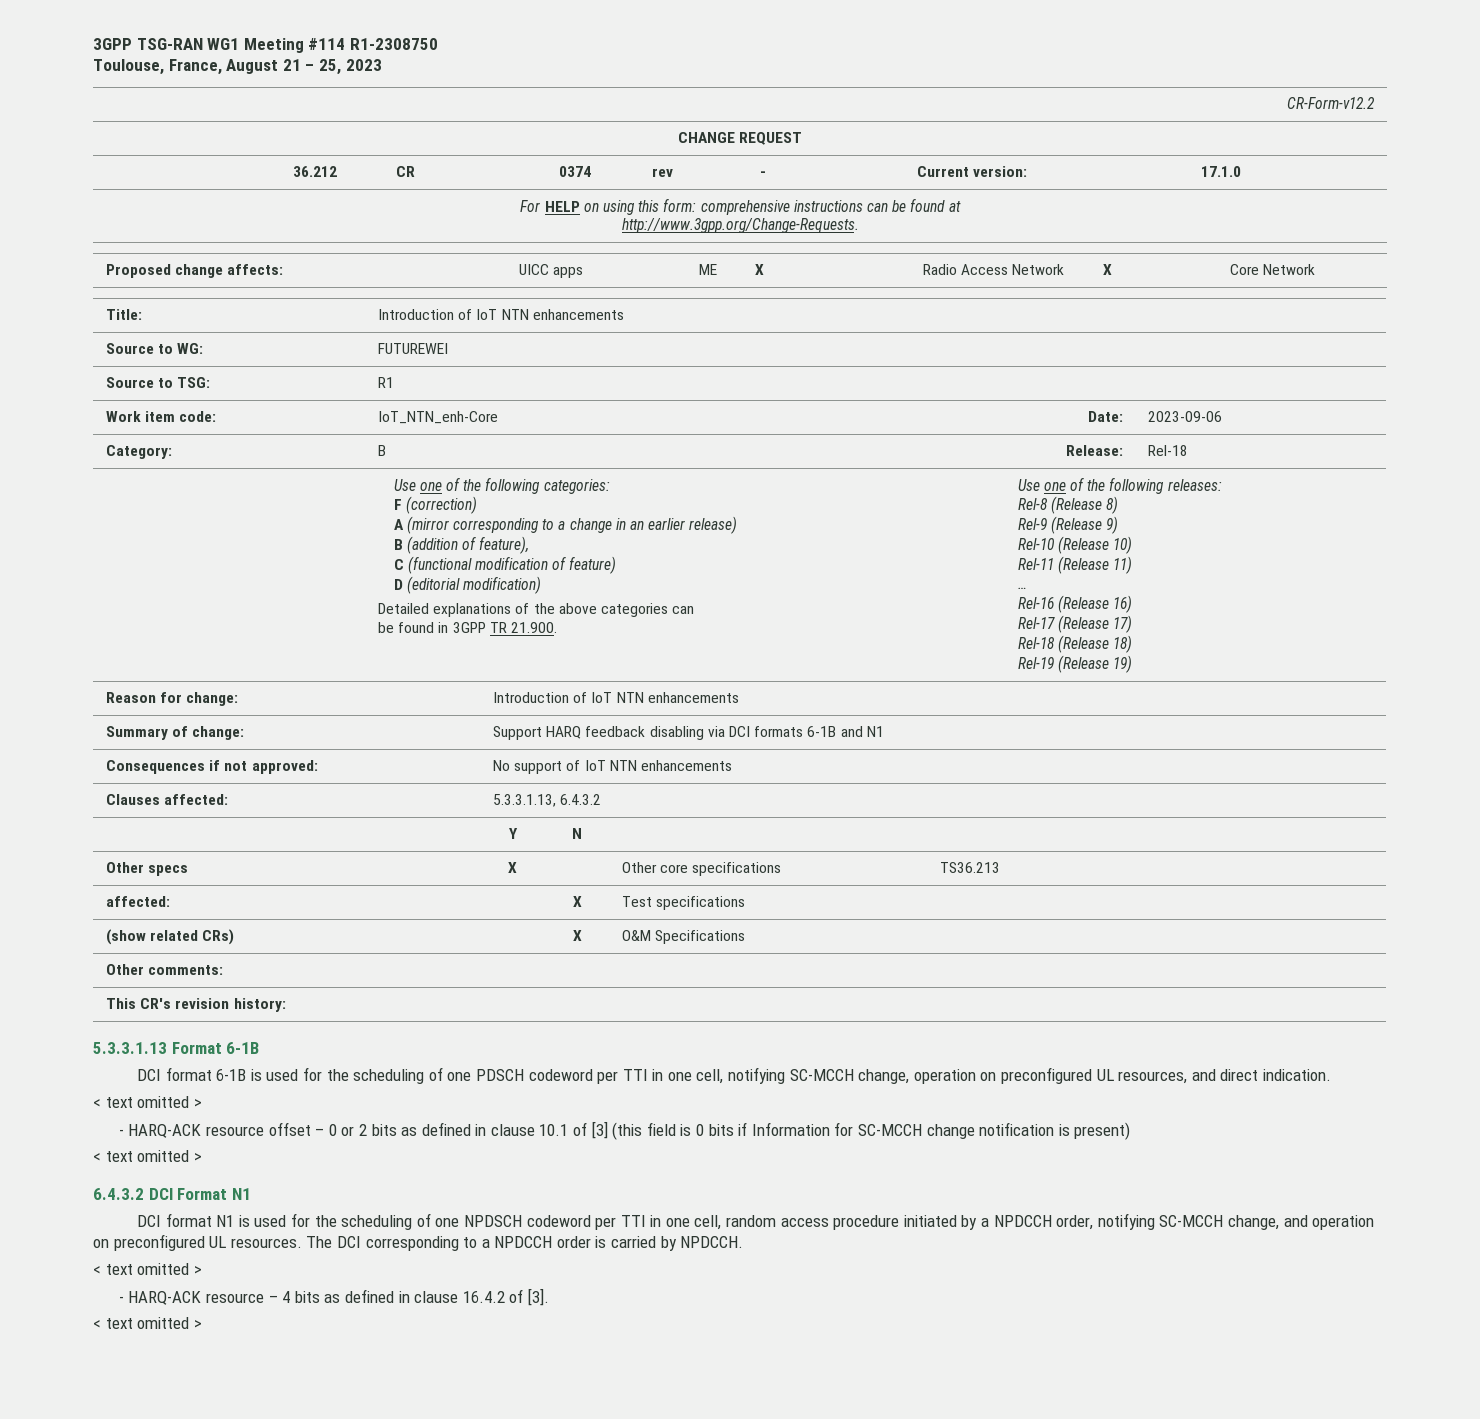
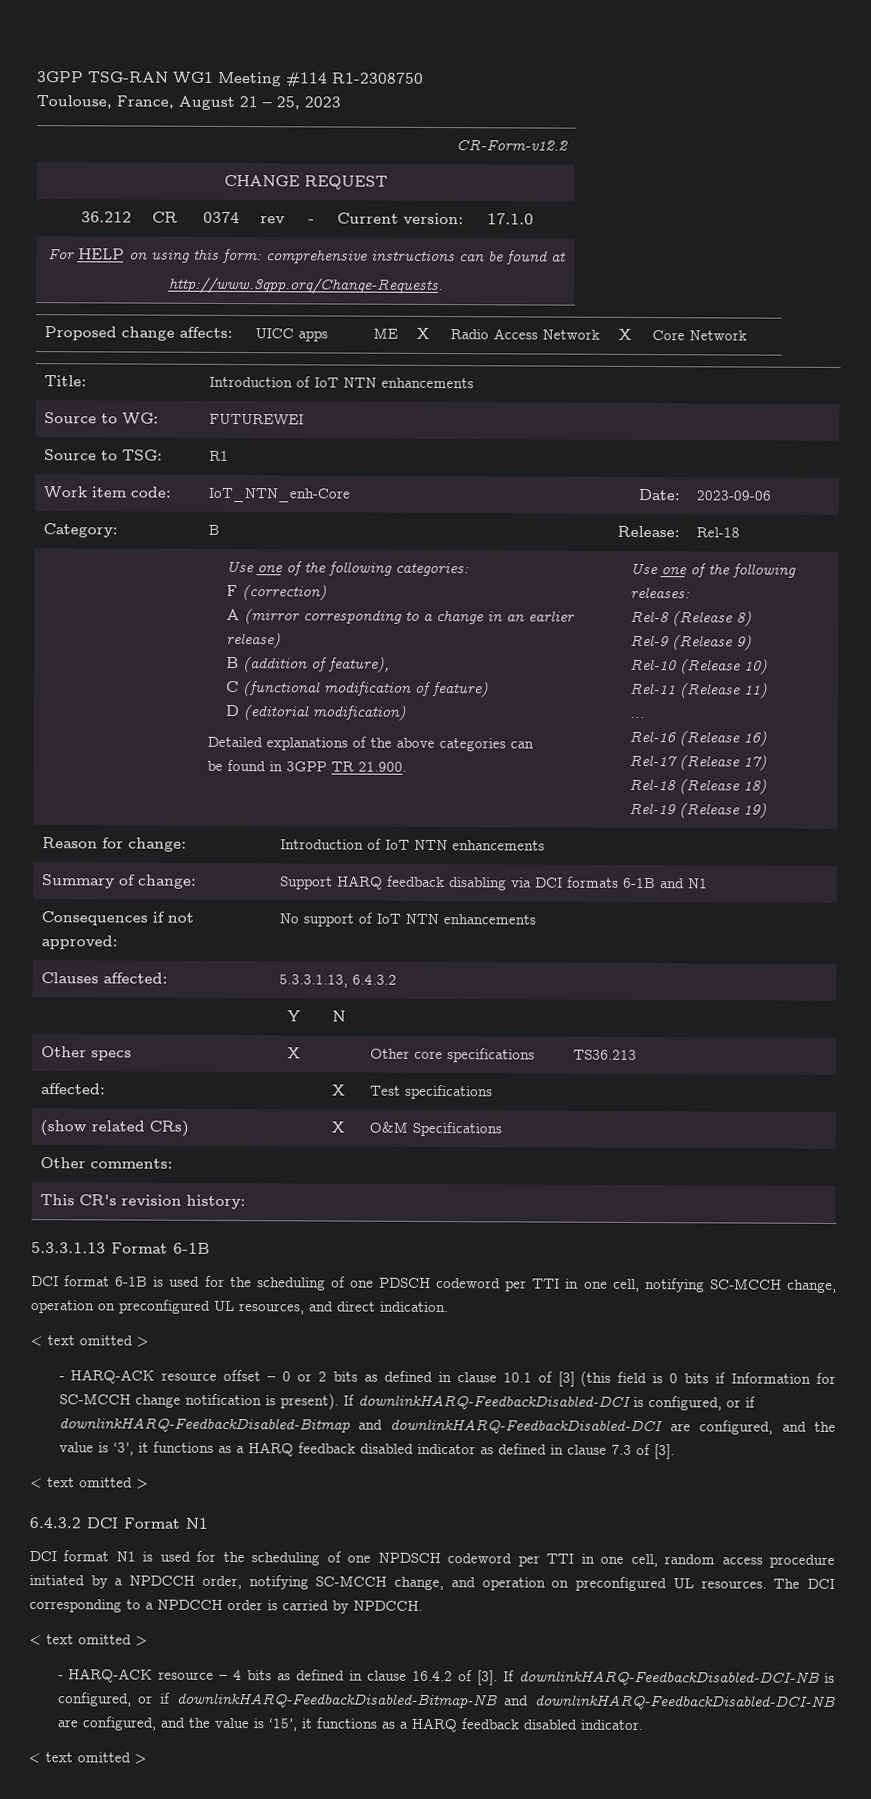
- - HARQ-ACK resource offset – 0 or 2 bits as defined in clause 10.1 of [3] (this field is 0 bits if Information for SC-MCCH change notification is present)
+ - HARQ-ACK resource offset – 0 or 2 bits as defined in clause 10.1 of [3] (this field is 0 bits if Information for SC-MCCH change notification is present). If downlinkHARQ-FeedbackDisabled-DCI is configured, or if downlinkHARQ-FeedbackDisabled-Bitmap and downlinkHARQ-FeedbackDisabled-DCI are configured, and the value is ‘3’, it functions as a HARQ feedback disabled indicator as defined in clause 7.3 of [3].
+ If downlinkHARQ-FeedbackDisabled-DCI-NB is configured, or if downlinkHARQ-FeedbackDisabled-Bitmap-NB and downlinkHARQ-FeedbackDisabled-DCI-NB are configured, and the value is ‘15’, it functions as a HARQ feedback disabled indicator.

